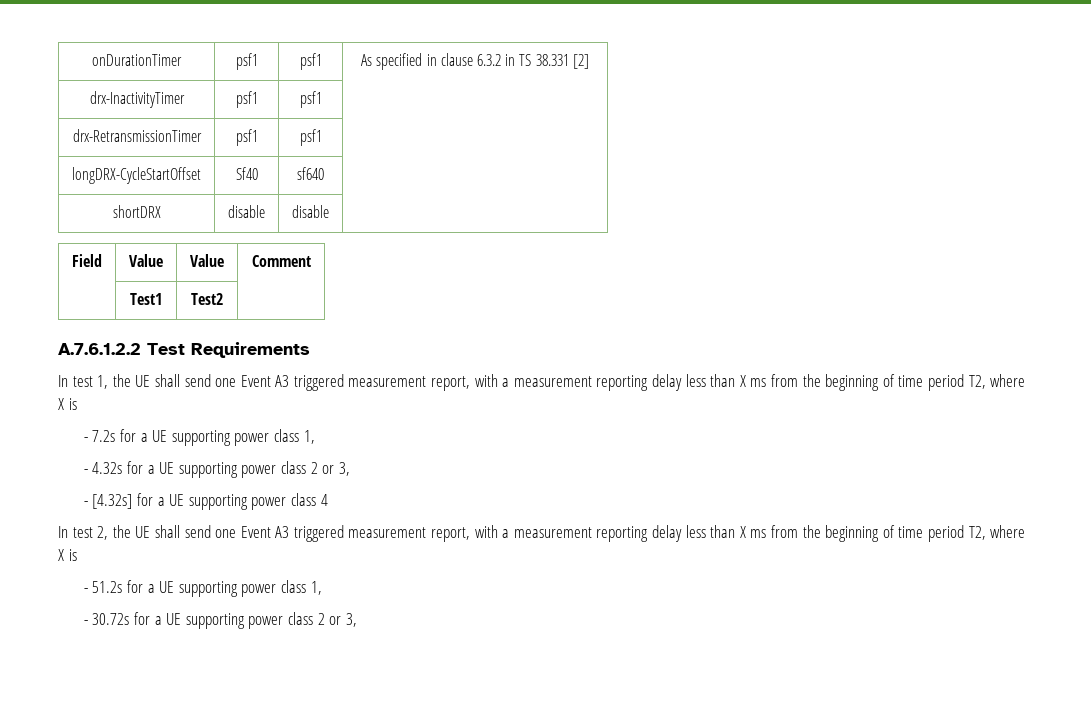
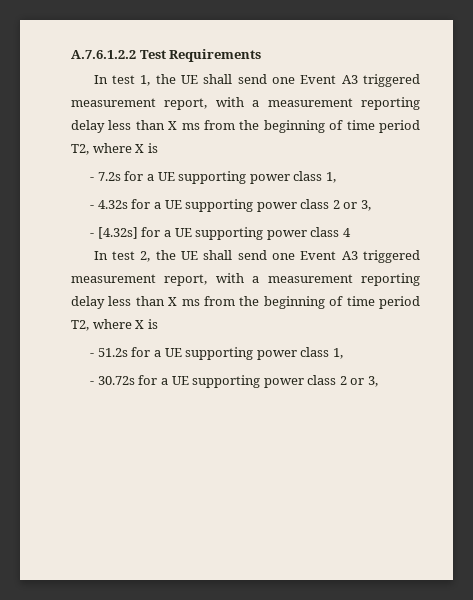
- onDurationTimer | psf1 | psf1 | As specified in clause 6.3.2 in TS 38.331 [2]
- drx-InactivityTimer | psf1 | psf1 |
- drx-RetransmissionTimer | psf1 | psf1 |
- longDRX-CycleStartOffset | Sf40 | sf640 |
- shortDRX | disable | disable |
- Field | Value | Value | Comment
- | Test1 | Test2 |

